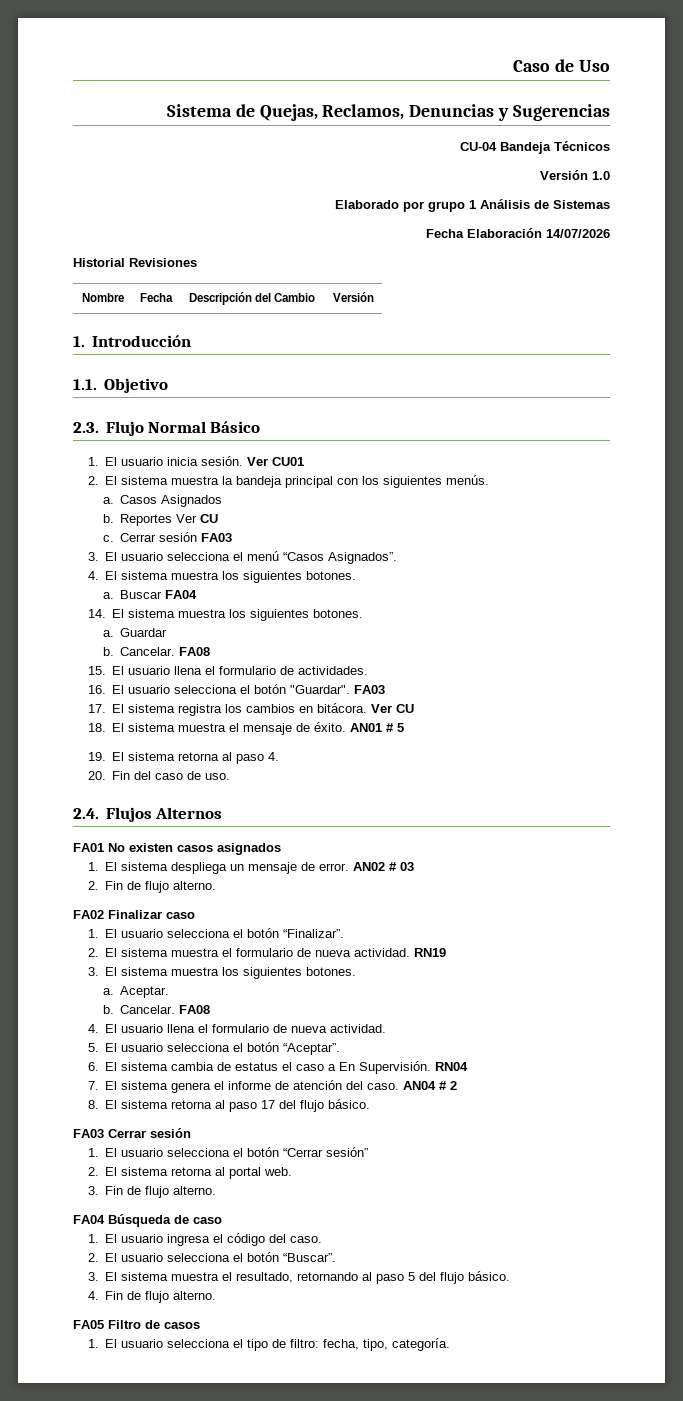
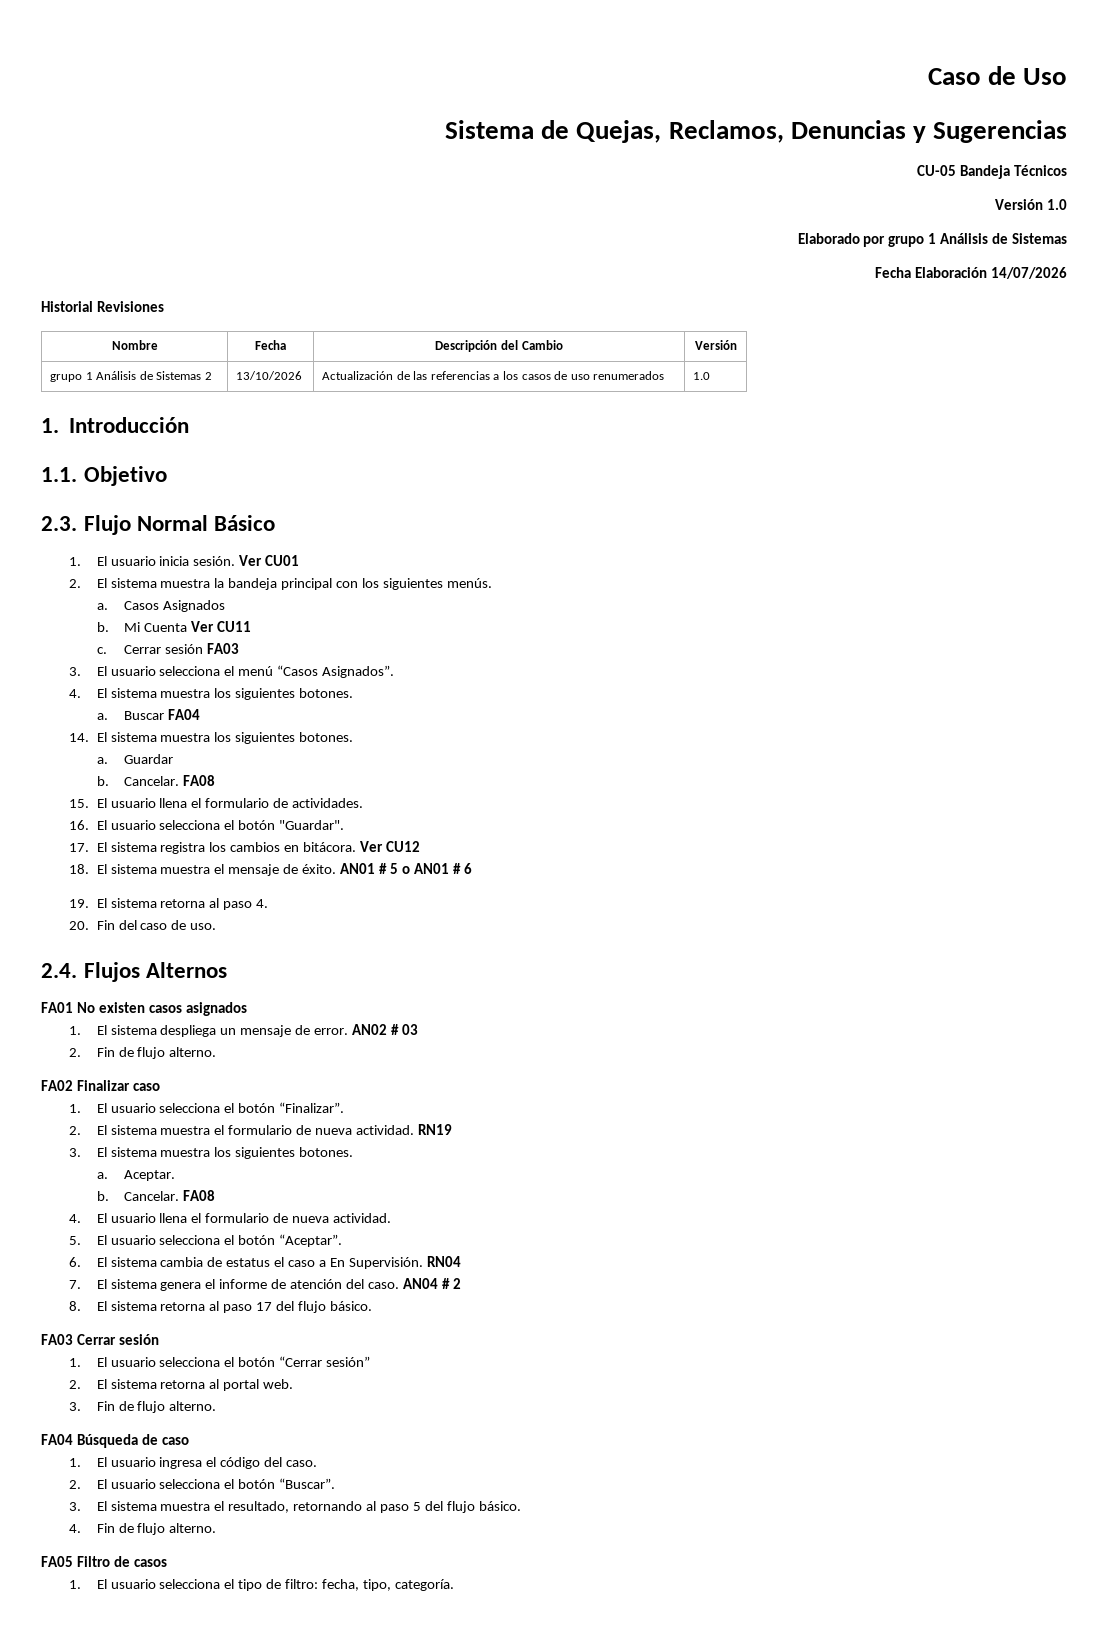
- CU-04 Bandeja Técnicos
+ CU-05 Bandeja Técnicos
+ grupo 1 Análisis de Sistemas 2 | 13/10/2026 | Actualización de las referencias a los casos de uso renumerados | 1.0
- Reportes Ver CU
+ Mi Cuenta Ver CU11
- 16. El usuario selecciona el botón "Guardar". FA03
+ 16. El usuario selecciona el botón "Guardar".
- 17. El sistema registra los cambios en bitácora. Ver CU
+ 17. El sistema registra los cambios en bitácora. Ver CU12
- AN01 # 5
+ AN01 # 5 o AN01 # 6

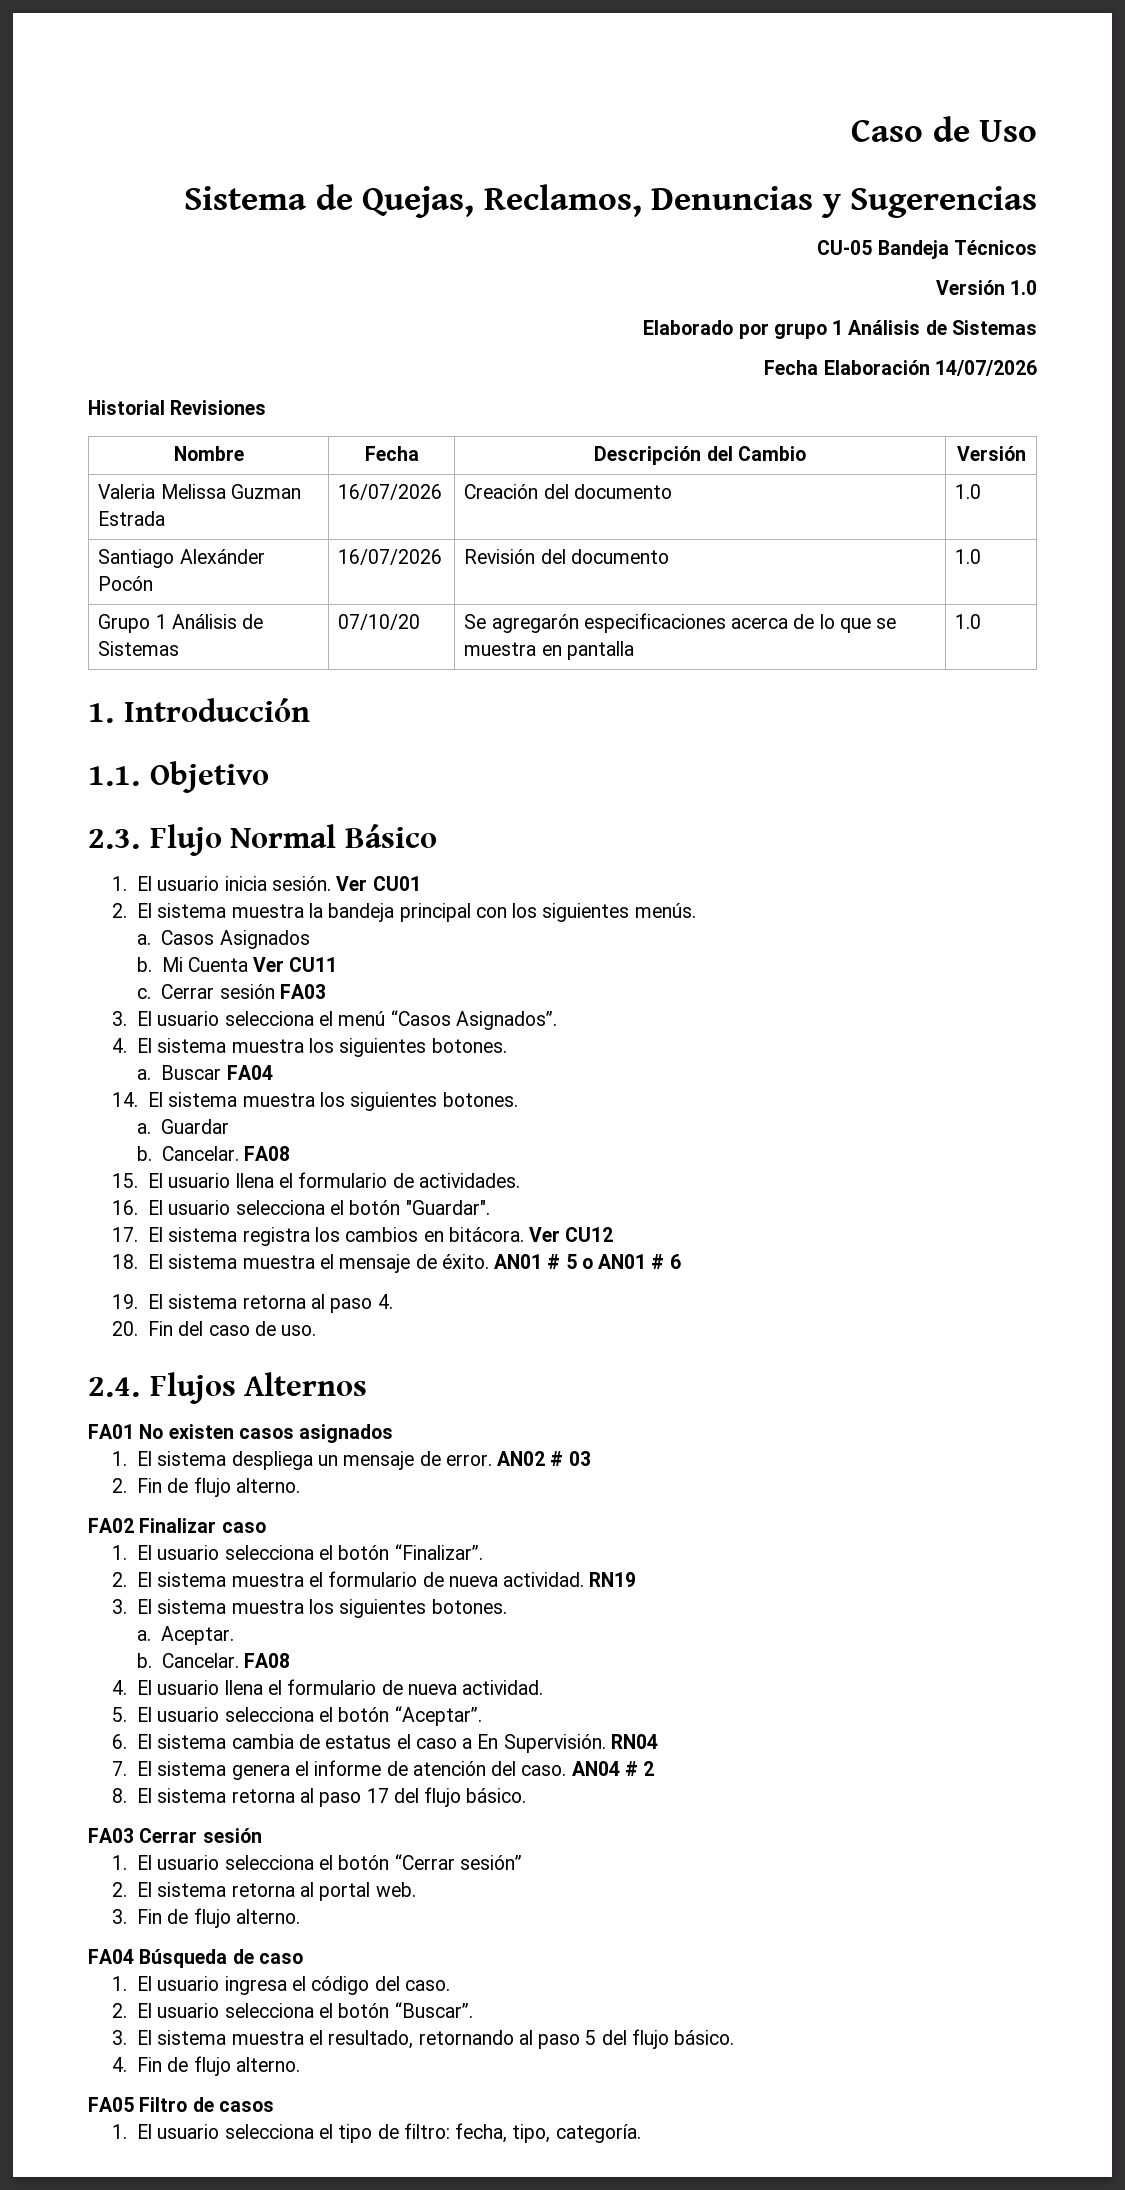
- grupo 1 Análisis de Sistemas 2 | 13/10/2026 | Actualización de las referencias a los casos de uso renumerados | 1.0
+ Valeria Melissa Guzman Estrada | 16/07/2026 | Creación del documento | 1.0
+ Santiago Alexánder Pocón | 16/07/2026 | Revisión del documento | 1.0
+ Grupo 1 Análisis de Sistemas | 07/10/20 | Se agregarón especificaciones acerca de lo que se muestra en pantalla | 1.0

